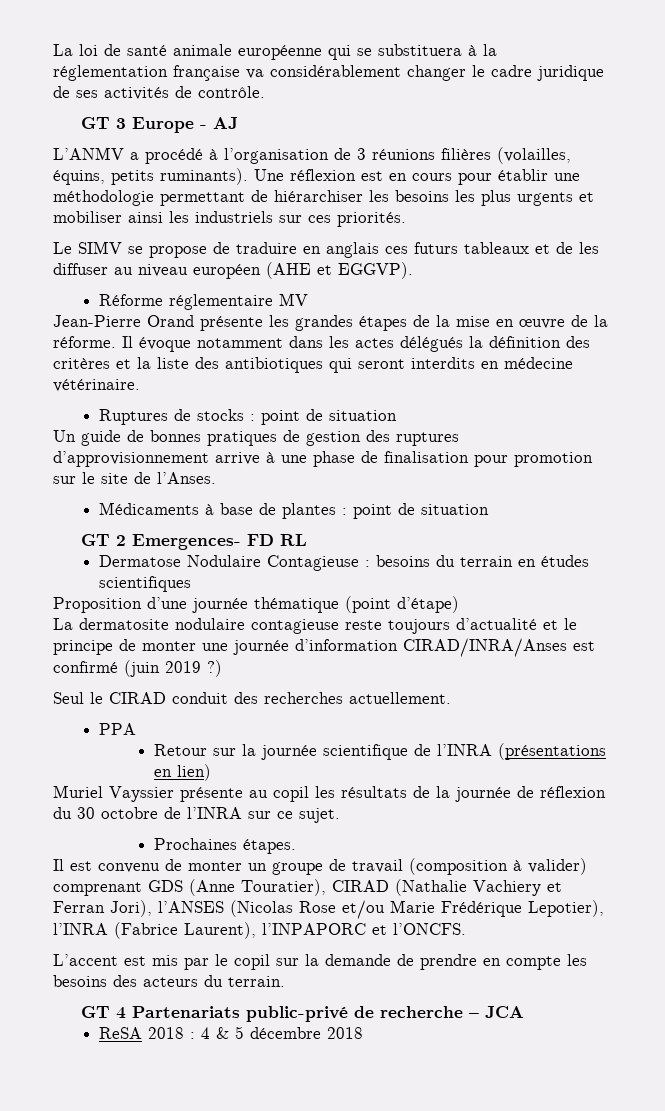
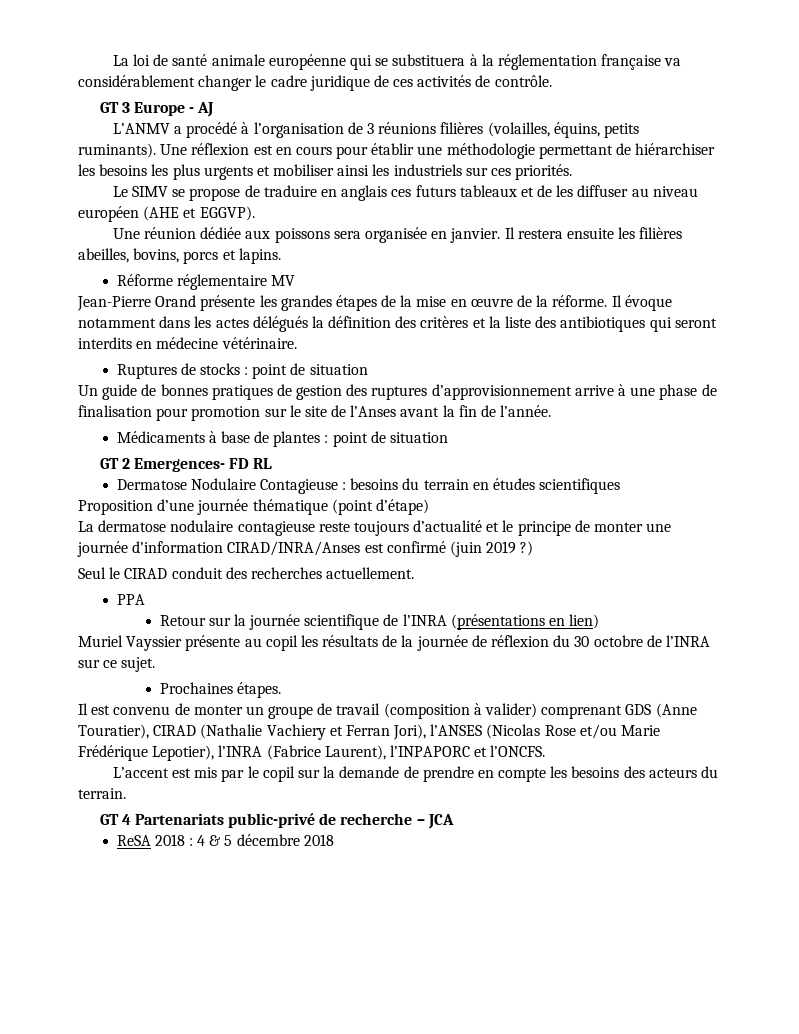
- La loi de santé animale européenne qui se substituera à la réglementation française va considérablement changer le cadre juridique de ses activités de contrôle.
+ La loi de santé animale européenne qui se substituera à la réglementation française va considérablement changer le cadre juridique de ces activités de contrôle.
+ Une réunion dédiée aux poissons sera organisée en janvier. Il restera ensuite les filières abeilles, bovins, porcs et lapins.
- Un guide de bonnes pratiques de gestion des ruptures d’approvisionnement arrive à une phase de finalisation pour promotion sur le site de l’Anses.
+ Un guide de bonnes pratiques de gestion des ruptures d’approvisionnement arrive à une phase de finalisation pour promotion sur le site de l’Anses avant la fin de l’année.
- La dermatosite nodulaire contagieuse reste toujours d’actualité et le principe de monter une journée d’information CIRAD/INRA/Anses est confirmé (juin 2019 ?)
+ La dermatose nodulaire contagieuse reste toujours d’actualité et le principe de monter une journée d’information CIRAD/INRA/Anses est confirmé (juin 2019 ?)

